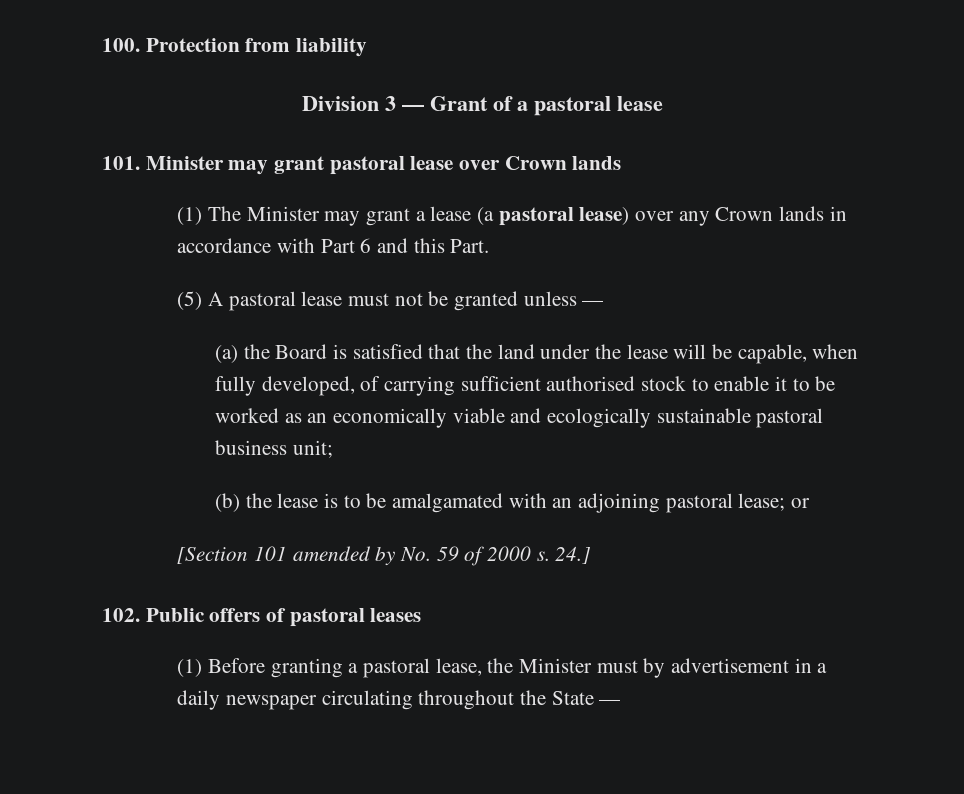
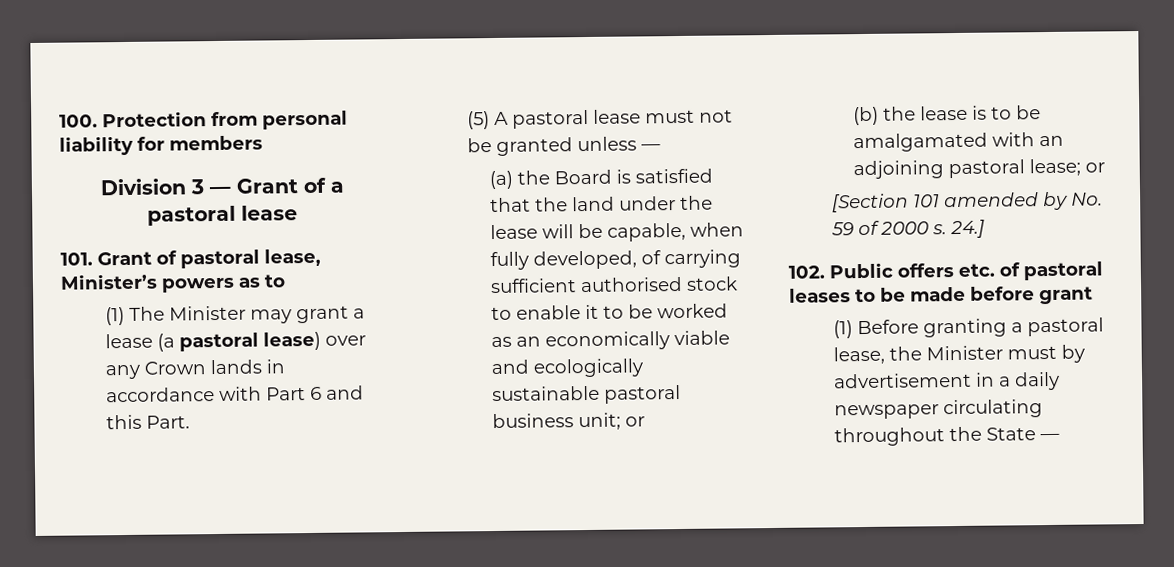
- 100. Protection from liability
+ 100. Protection from personal liability for members
- 101. Minister may grant pastoral lease over Crown lands
+ 101. Grant of pastoral lease, Minister’s powers as to
- (a) the Board is satisfied that the land under the lease will be capable, when fully developed, of carrying sufficient authorised stock to enable it to be worked as an economically viable and ecologically sustainable pastoral business unit;
+ (a) the Board is satisfied that the land under the lease will be capable, when fully developed, of carrying sufficient authorised stock to enable it to be worked as an economically viable and ecologically sustainable pastoral business unit; or
- 102. Public offers of pastoral leases
+ 102. Public offers etc. of pastoral leases to be made before grant

